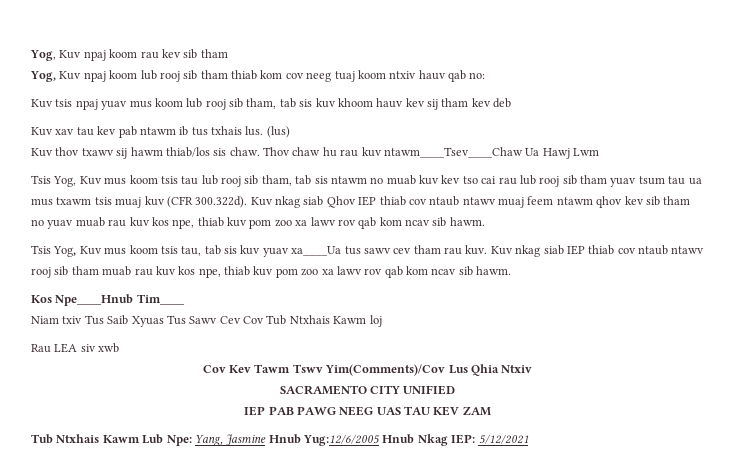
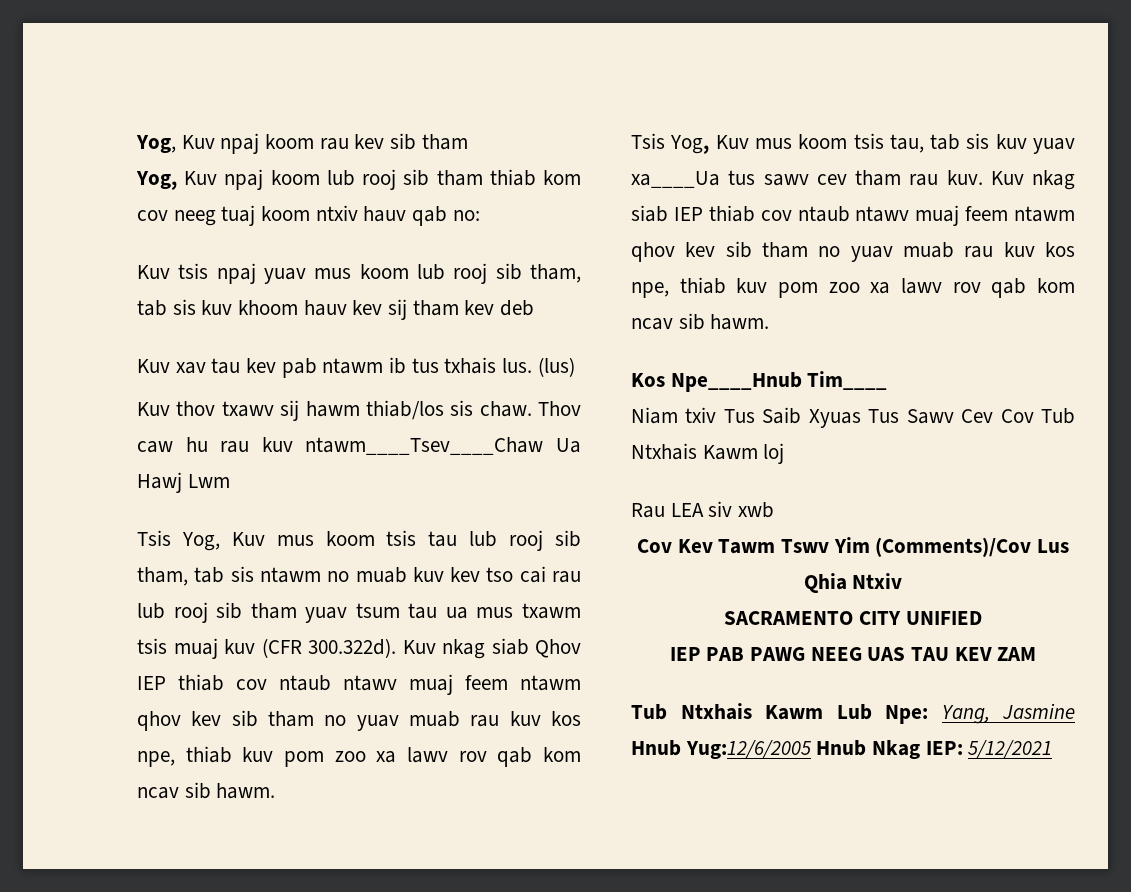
- Thov chaw hu rau kuv ntawm____Tsev____Chaw Ua Hawj Lwm
+ Thov caw hu rau kuv ntawm____Tsev____Chaw Ua Hawj Lwm
- Kuv nkag siab IEP thiab cov ntaub ntawv rooj sib tham muab rau kuv kos npe, thiab kuv pom zoo xa lawv rov qab kom ncav sib hawm.
+ Kuv nkag siab IEP thiab cov ntaub ntawv muaj feem ntawm qhov kev sib tham no yuav muab rau kuv kos npe, thiab kuv pom zoo xa lawv rov qab kom ncav sib hawm.
- Cov Kev Tawm Tswv Yim(Comments)/Cov Lus Qhia Ntxiv
+ Cov Kev Tawm Tswv Yim (Comments)/Cov Lus Qhia Ntxiv

